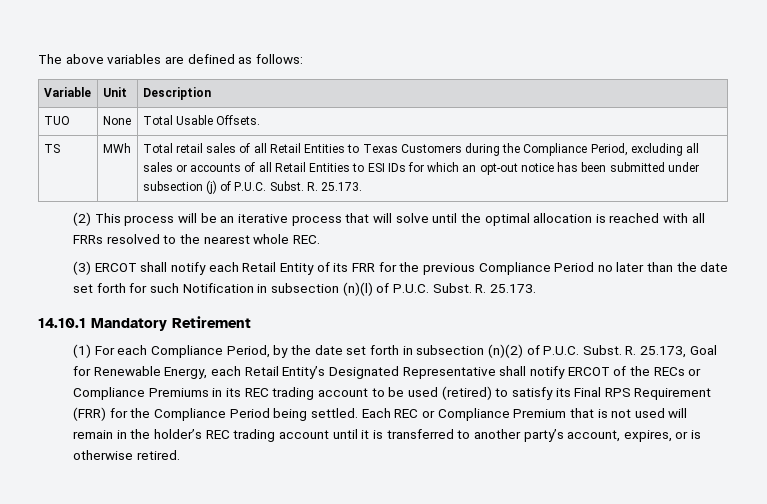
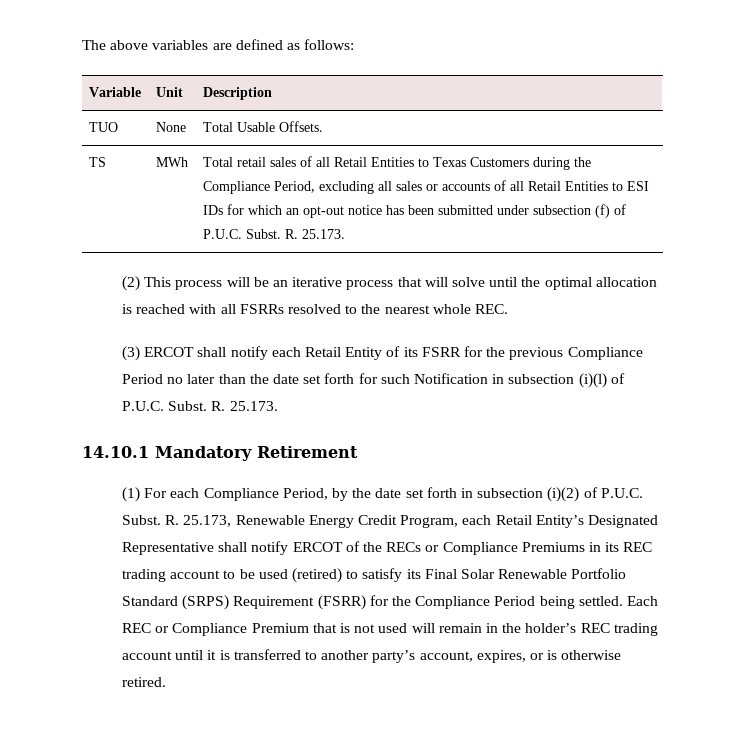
- Total retail sales of all Retail Entities to Texas Customers during the Compliance Period, excluding all sales or accounts of all Retail Entities to ESI IDs for which an opt-out notice has been submitted under subsection (j) of P.U.C. Subst.
+ Total retail sales of all Retail Entities to Texas Customers during the Compliance Period, excluding all sales or accounts of all Retail Entities to ESI IDs for which an opt-out notice has been submitted under subsection (f) of P.U.C. Subst.
- (2) This process will be an iterative process that will solve until the optimal allocation is reached with all FRRs resolved to the nearest whole REC.
+ (2) This process will be an iterative process that will solve until the optimal allocation is reached with all FSRRs resolved to the nearest whole REC.
- (3) ERCOT shall notify each Retail Entity of its FRR for the previous Compliance Period no later than the date set forth for such Notification in subsection (n)(l) of P.U.C. Subst.
+ (3) ERCOT shall notify each Retail Entity of its FSRR for the previous Compliance Period no later than the date set forth for such Notification in subsection (i)(l) of P.U.C. Subst.
- (1) For each Compliance Period, by the date set forth in subsection (n)(2) of P.U.C. Subst.
+ (1) For each Compliance Period, by the date set forth in subsection (i)(2) of P.U.C. Subst.
- R. 25.173, Goal for Renewable Energy, each Retail Entity’s Designated Representative shall notify ERCOT of the RECs or Compliance Premiums in its REC trading account to be used (retired) to satisfy its Final RPS Requirement (FRR) for the Compliance Period being settled.
+ R. 25.173, Renewable Energy Credit Program, each Retail Entity’s Designated Representative shall notify ERCOT of the RECs or Compliance Premiums in its REC trading account to be used (retired) to satisfy its Final Solar Renewable Portfolio Standard (SRPS) Requirement (FSRR) for the Compliance Period being settled.

